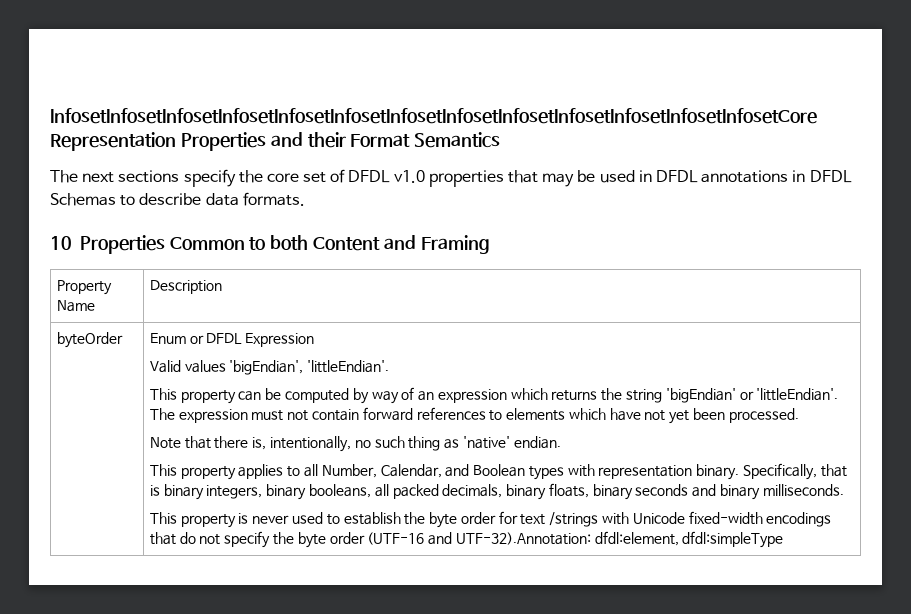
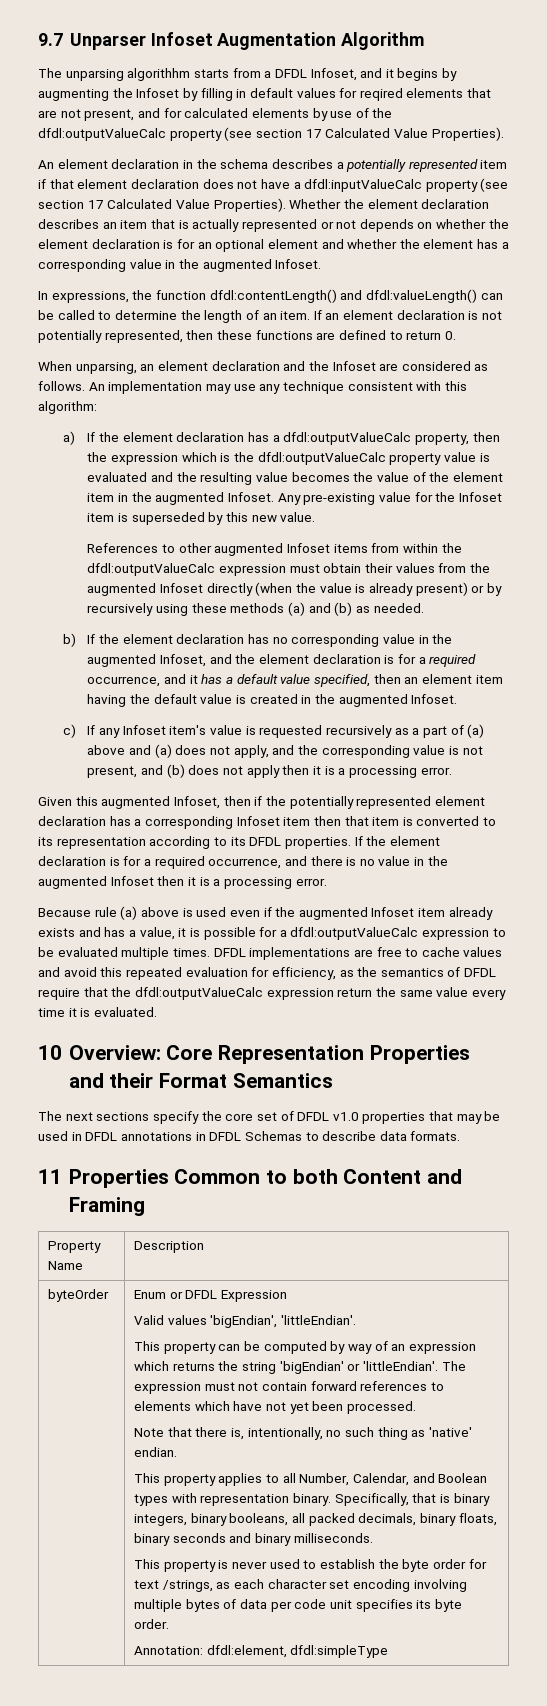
- InfosetInfosetInfosetInfosetInfosetInfosetInfosetInfosetInfosetInfosetInfosetInfosetInfosetCore Representation Properties and their Format Semantics
+ 9.7 Unparser Infoset Augmentation Algorithm
+ The unparsing algorithhm starts from a DFDL Infoset, and it begins by augmenting the Infoset by filling in default values for reqired elements that are not present, and for calculated elements by use of the dfdl:outputValueCalc property (see section 17 Calculated Value Properties).
+ An element declaration in the schema describes a potentially represented item if that element declaration does not have a dfdl:inputValueCalc property (see section 17 Calculated Value Properties). Whether the element declaration describes an item that is actually represented or not depends on whether the element declaration is for an optional element and whether the element has a corresponding value in the augmented Infoset.
+ In expressions, the function dfdl:contentLength() and dfdl:valueLength() can be called to determine the length of an item. If an element declaration is not potentially represented, then these functions are defined to return 0.
+ When unparsing, an element declaration and the Infoset are considered as follows. An implementation may use any technique consistent with this algorithm:
+ a) If the element declaration has a dfdl:outputValueCalc property, then the expression which is the dfdl:outputValueCalc property value is evaluated and the resulting value becomes the value of the element item in the augmented Infoset. Any pre-existing value for the Infoset item is superseded by this new value.
+ References to other augmented Infoset items from within the dfdl:outputValueCalc expression must obtain their values from the augmented Infoset directly (when the value is already present) or by recursively using these methods (a) and (b) as needed.
+ b) If the element declaration has no corresponding value in the augmented Infoset, and the element declaration is for a required occurrence, and it has a default value specified, then an element item having the default value is created in the augmented Infoset.
+ c) If any Infoset item's value is requested recursively as a part of (a) above and (a) does not apply, and the corresponding value is not present, and (b) does not apply then it is a processing error.
+ Given this augmented Infoset, then if the potentially represented element declaration has a corresponding Infoset item then that item is converted to its representation according to its DFDL properties. If the element declaration is for a required occurrence, and there is no value in the augmented Infoset then it is a processing error.
+ Because rule (a) above is used even if the augmented Infoset item already exists and has a value, it is possible for a dfdl:outputValueCalc expression to be evaluated multiple times. DFDL implementations are free to cache values and avoid this repeated evaluation for efficiency, as the semantics of DFDL require that the dfdl:outputValueCalc expression return the same value every time it is evaluated.
+ 10 Overview: Core Representation Properties and their Format Semantics
- 10 Properties Common to both Content and Framing
+ 11 Properties Common to both Content and Framing
- This property is never used to establish the byte order for text /strings with Unicode fixed-width encodings that do not specify the byte order (UTF-16 and UTF-32).Annotation: dfdl:element, dfdl:simpleType
+ This property is never used to establish the byte order for text /strings, as each character set encoding involving multiple bytes of data per code unit specifies its byte order.
+ Annotation: dfdl:element, dfdl:simpleType

